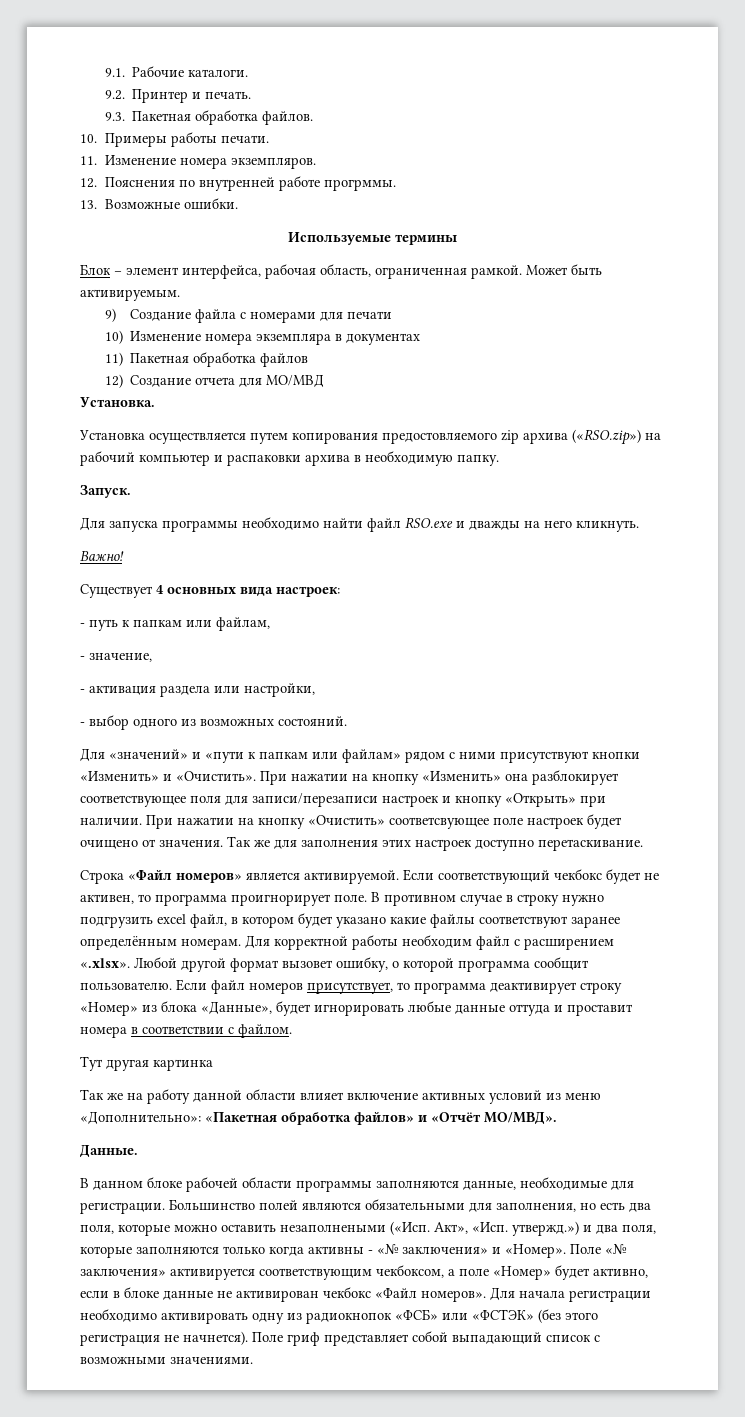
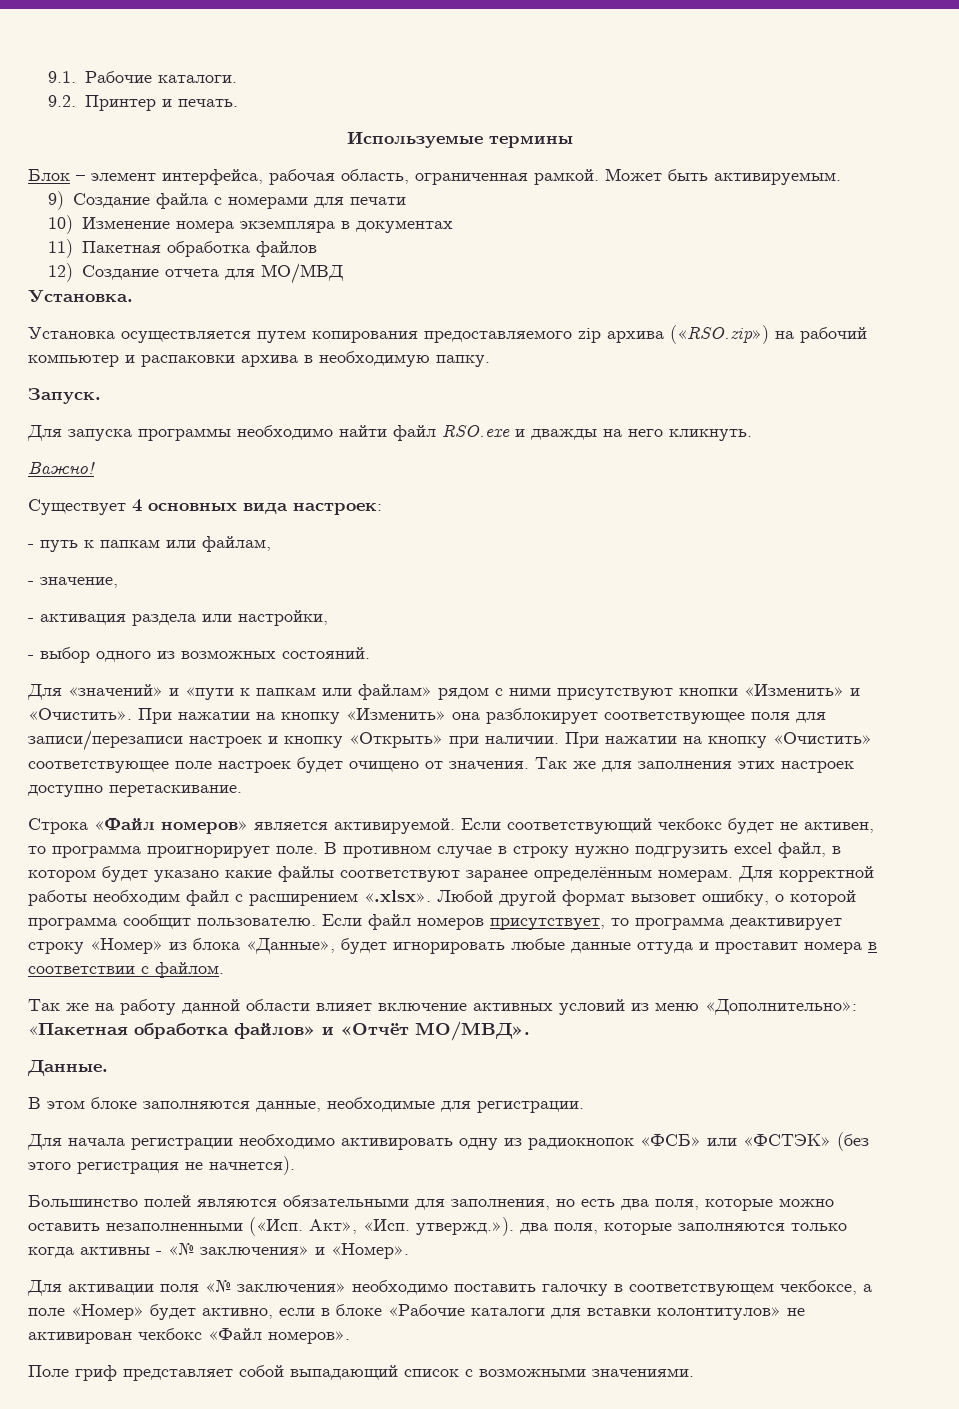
- 9.3. Пакетная обработка файлов.
- 10. Примеры работы печати.
- 11. Изменение номера экземпляров.
- 12. Пояснения по внутренней работе прогрммы.
- 13. Возможные ошибки.
- Установка осуществляется путем копирования предостовляемого zip архива («RSO.zip») на рабочий компьютер и распаковки архива в необходимую папку.
+ Установка осуществляется путем копирования предоставляемого zip архива («RSO.zip») на рабочий компьютер и распаковки архива в необходимую папку.
- При нажатии на кнопку «Очистить» соответсвующее поле настроек будет очищено от значения.
+ При нажатии на кнопку «Очистить» соответствующее поле настроек будет очищено от значения.
- Тут другая картинка
- В данном блоке рабочей области программы заполняются данные, необходимые для регистрации. Большинство полей являются обязательными для заполнения, но есть два поля, которые можно оставить незаполнеными («Исп. Акт», «Исп. утвержд.») и два поля, которые заполняются только когда активны - «№ заключения» и «Номер». Поле «№ заключения» активируется соответствующим чекбоксом, а поле «Номер» будет активно, если в блоке данные не активирован чекбокс «Файл номеров». Для начала регистрации необходимо активировать одну из радиокнопок «ФСБ» или «ФСТЭК» (без этого регистрация не начнется). Поле гриф представляет собой выпадающий список с возможными значениями.
+ В этом блоке заполняются данные, необходимые для регистрации.
+ Для начала регистрации необходимо активировать одну из радиокнопок «ФСБ» или «ФСТЭК» (без этого регистрация не начнется).
+ Большинство полей являются обязательными для заполнения, но есть два поля, которые можно оставить незаполненными («Исп. Акт», «Исп. утвержд.»). два поля, которые заполняются только когда активны - «№ заключения» и «Номер».
+ Для активации поля «№ заключения» необходимо поставить галочку в соответствующем чекбоксе, а поле «Номер» будет активно, если в блоке «Рабочие каталоги для вставки колонтитулов» не активирован чекбокс «Файл номеров».
+ Поле гриф представляет собой выпадающий список с возможными значениями.

